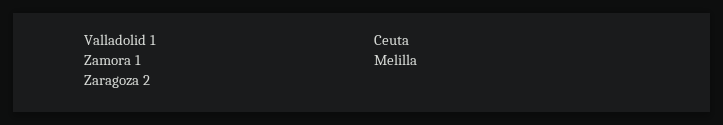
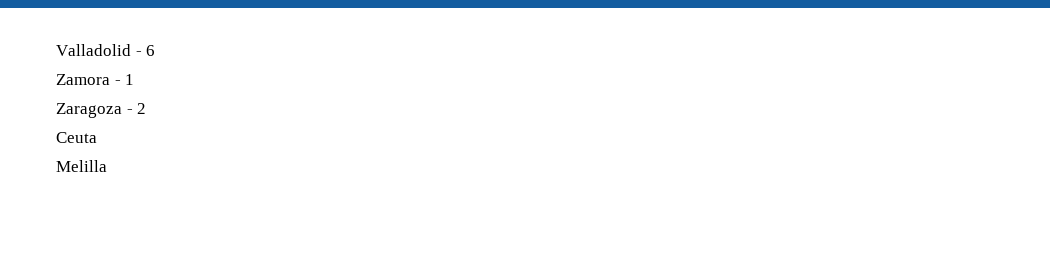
- Valladolid 1
+ Valladolid - 6
- Zamora 1
+ Zamora - 1
- Zaragoza 2
+ Zaragoza - 2

